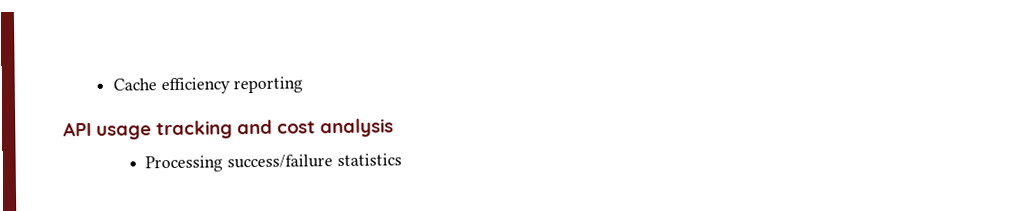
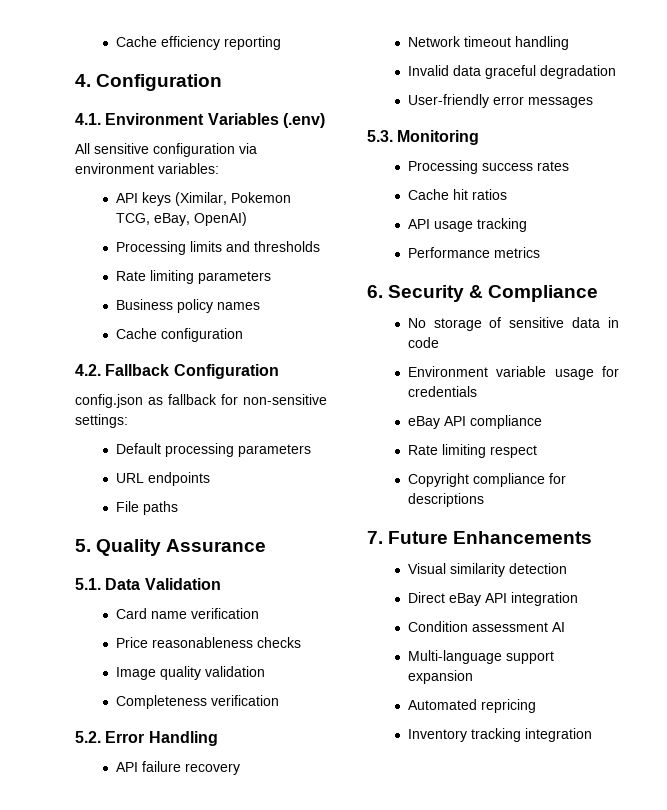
- API usage tracking and cost analysis
- Processing success/failure statistics
+ 4. Configuration
+ 4.1. Environment Variables (.env)
+ All sensitive configuration via environment variables:
+ API keys (Ximilar, Pokemon TCG, eBay, OpenAI)
+ Processing limits and thresholds
+ Rate limiting parameters
+ Business policy names
+ Cache configuration
+ 4.2. Fallback Configuration
+ config.json as fallback for non-sensitive settings:
+ Default processing parameters
+ URL endpoints
+ File paths
+ 5. Quality Assurance
+ 5.1. Data Validation
+ Card name verification
+ Price reasonableness checks
+ Image quality validation
+ Completeness verification
+ 5.2. Error Handling
+ API failure recovery
+ Network timeout handling
+ Invalid data graceful degradation
+ User-friendly error messages
+ 5.3. Monitoring
+ Processing success rates
+ Cache hit ratios
+ API usage tracking
+ Performance metrics
+ 6. Security & Compliance
+ No storage of sensitive data in code
+ Environment variable usage for credentials
+ eBay API compliance
+ Rate limiting respect
+ Copyright compliance for descriptions
+ 7. Future Enhancements
+ Visual similarity detection
+ Direct eBay API integration
+ Condition assessment AI
+ Multi-language support expansion
+ Automated repricing
+ Inventory tracking integration

